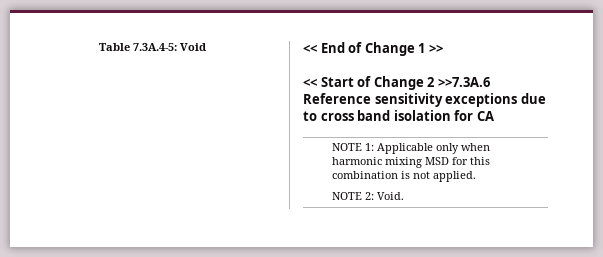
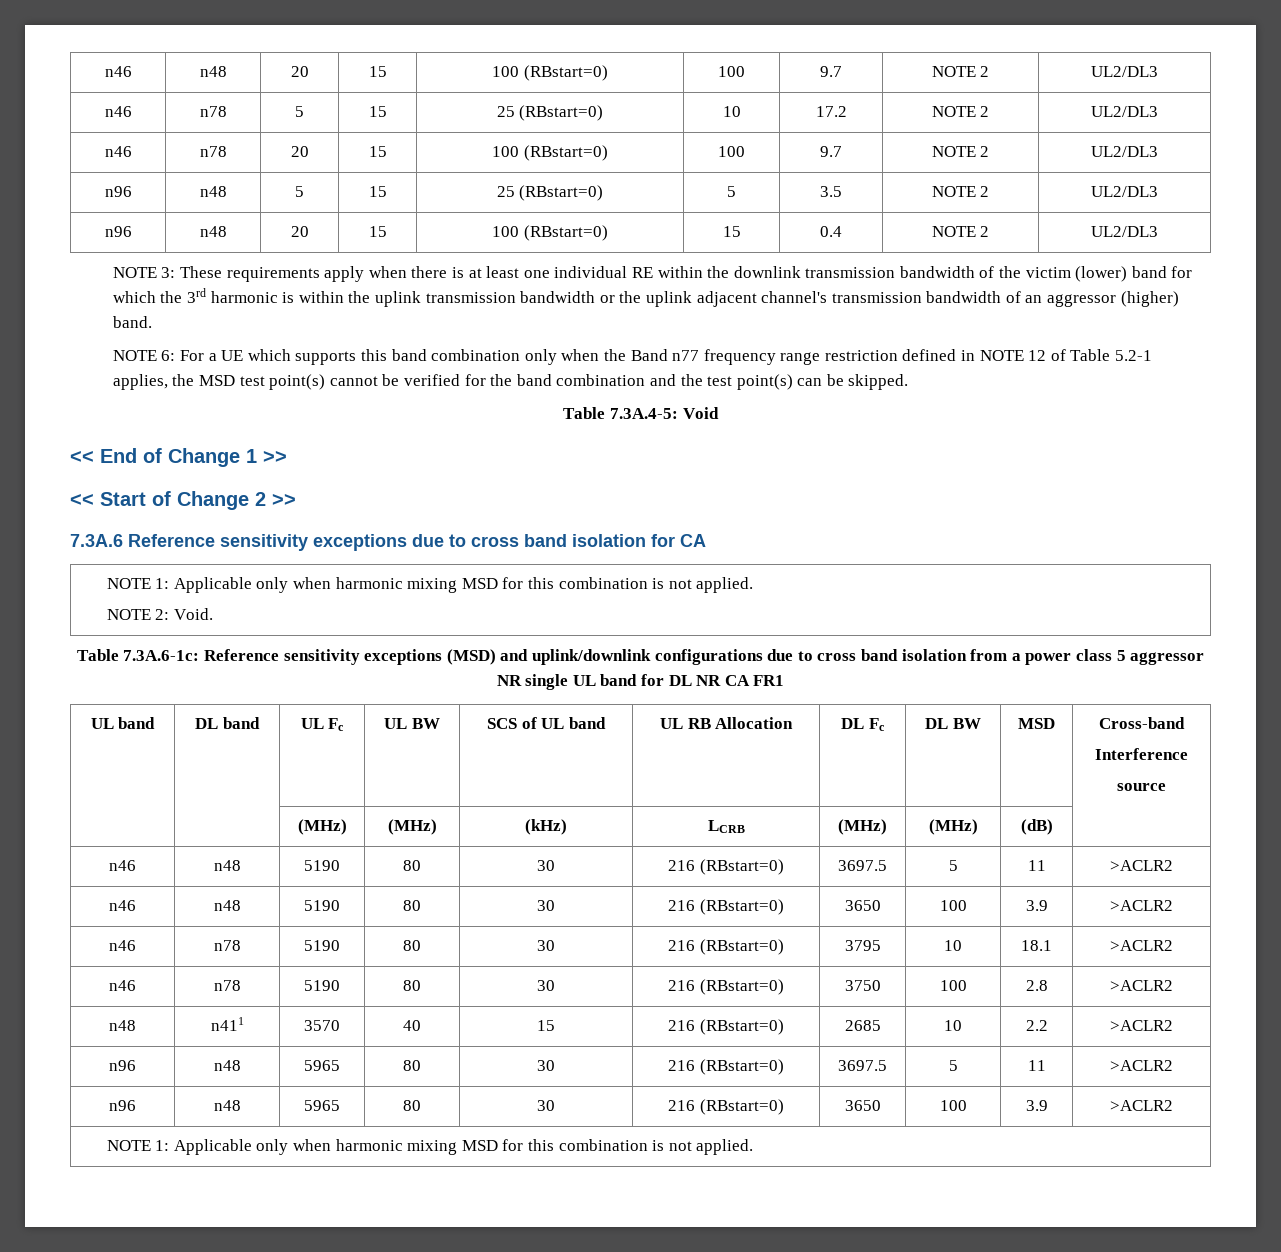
+ n46 | n48 | 20 | 15 | 100 (RBstart=0) | 100 | 9.7 | NOTE 2 | UL2/DL3
+ n46 | n78 | 5 | 15 | 25 (RBstart=0) | 10 | 17.2 | NOTE 2 | UL2/DL3
+ n46 | n78 | 20 | 15 | 100 (RBstart=0) | 100 | 9.7 | NOTE 2 | UL2/DL3
+ n96 | n48 | 5 | 15 | 25 (RBstart=0) | 5 | 3.5 | NOTE 2 | UL2/DL3
+ n96 | n48 | 20 | 15 | 100 (RBstart=0) | 15 | 0.4 | NOTE 2 | UL2/DL3
+ NOTE 3: These requirements apply when there is at least one individual RE within the downlink transmission bandwidth of the victim (lower) band for which the 3rd harmonic is within the uplink transmission bandwidth or the uplink adjacent channel's transmission bandwidth of an aggressor (higher) band.
+ NOTE 6: For a UE which supports this band combination only when the Band n77 frequency range restriction defined in NOTE 12 of Table 5.2-1 applies, the MSD test point(s) cannot be verified for the band combination and the test point(s) can be skipped.
- << Start of Change 2 >>7.3A.6 Reference sensitivity exceptions due to cross band isolation for CA
+ << Start of Change 2 >>
+ 7.3A.6 Reference sensitivity exceptions due to cross band isolation for CA
+ Table 7.3A.6-1c: Reference sensitivity exceptions (MSD) and uplink/downlink configurations due to cross band isolation from a power class 5 aggressor NR single UL band for DL NR CA FR1
+ UL band | DL band | UL Fc | UL BW | SCS of UL band | UL RB Allocation | DL Fc | DL BW | MSD | Cross-band
+ Interference
+ source
+ | | (MHz) | (MHz) | (kHz) | LCRB | (MHz) | (MHz) | (dB) |
+ n46 | n48 | 5190 | 80 | 30 | 216 (RBstart=0) | 3697.5 | 5 | 11 | >ACLR2
+ n46 | n48 | 5190 | 80 | 30 | 216 (RBstart=0) | 3650 | 100 | 3.9 | >ACLR2
+ n46 | n78 | 5190 | 80 | 30 | 216 (RBstart=0) | 3795 | 10 | 18.1 | >ACLR2
+ n46 | n78 | 5190 | 80 | 30 | 216 (RBstart=0) | 3750 | 100 | 2.8 | >ACLR2
+ n48 | n411 | 3570 | 40 | 15 | 216 (RBstart=0) | 2685 | 10 | 2.2 | >ACLR2
+ n96 | n48 | 5965 | 80 | 30 | 216 (RBstart=0) | 3697.5 | 5 | 11 | >ACLR2
+ n96 | n48 | 5965 | 80 | 30 | 216 (RBstart=0) | 3650 | 100 | 3.9 | >ACLR2
+ NOTE 1: Applicable only when harmonic mixing MSD for this combination is not applied.

